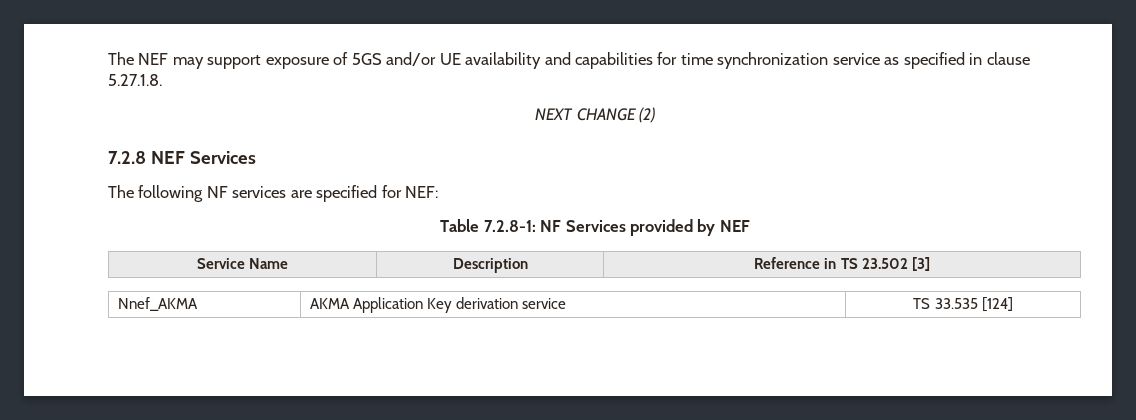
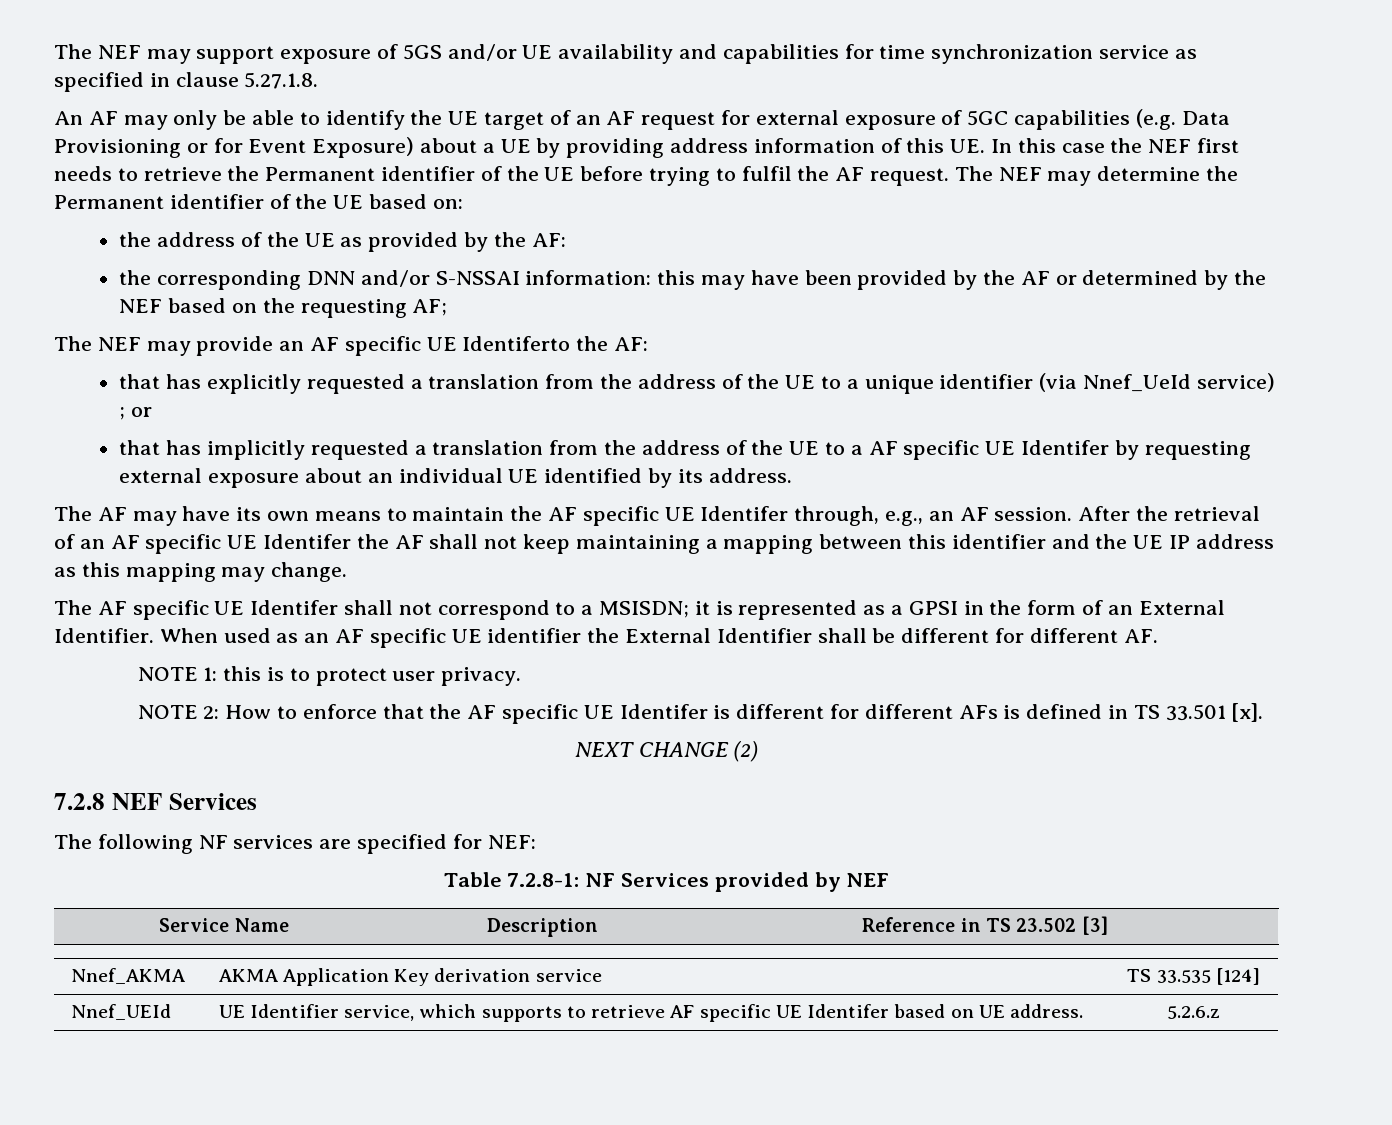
+ An AF may only be able to identify the UE target of an AF request for external exposure of 5GC capabilities (e.g. Data Provisioning or for Event Exposure) about a UE by providing address information of this UE. In this case the NEF first needs to retrieve the Permanent identifier of the UE before trying to fulfil the AF request. The NEF may determine the Permanent identifier of the UE based on:
+ the address of the UE as provided by the AF:
+ the corresponding DNN and/or S-NSSAI information: this may have been provided by the AF or determined by the NEF based on the requesting AF;
+ The NEF may provide an AF specific UE Identiferto the AF:
+ that has explicitly requested a translation from the address of the UE to a unique identifier (via Nnef_UeId service) ; or
+ that has implicitly requested a translation from the address of the UE to a AF specific UE Identifer by requesting external exposure about an individual UE identified by its address.
+ The AF may have its own means to maintain the AF specific UE Identifer through, e.g., an AF session. After the retrieval of an AF specific UE Identifer the AF shall not keep maintaining a mapping between this identifier and the UE IP address as this mapping may change.
+ The AF specific UE Identifer shall not correspond to a MSISDN; it is represented as a GPSI in the form of an External Identifier. When used as an AF specific UE identifier the External Identifier shall be different for different AF.
+ NOTE 1: this is to protect user privacy.
+ NOTE 2: How to enforce that the AF specific UE Identifer is different for different AFs is defined in TS 33.501 [x].
+ Nnef_UEId | UE Identifier service, which supports to retrieve AF specific UE Identifer based on UE address. | 5.2.6.z

